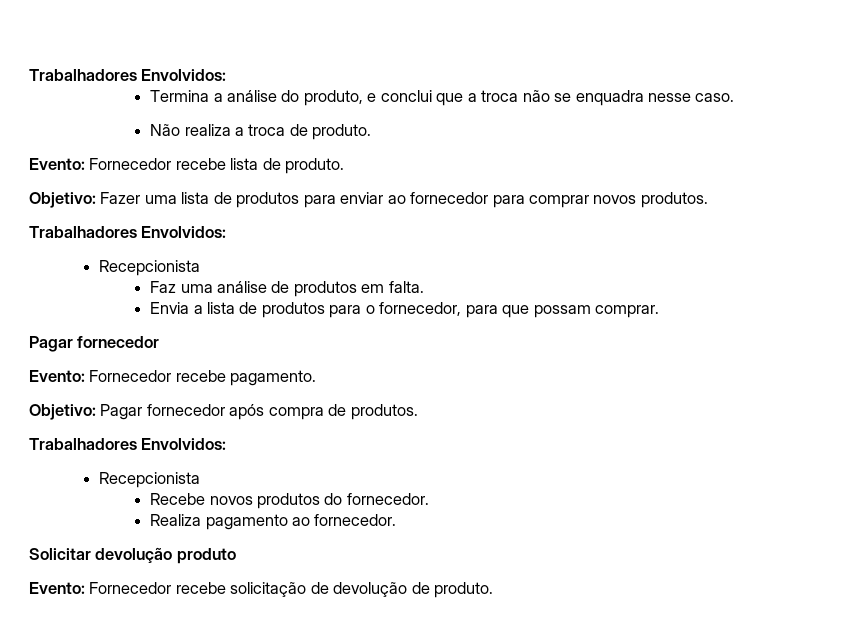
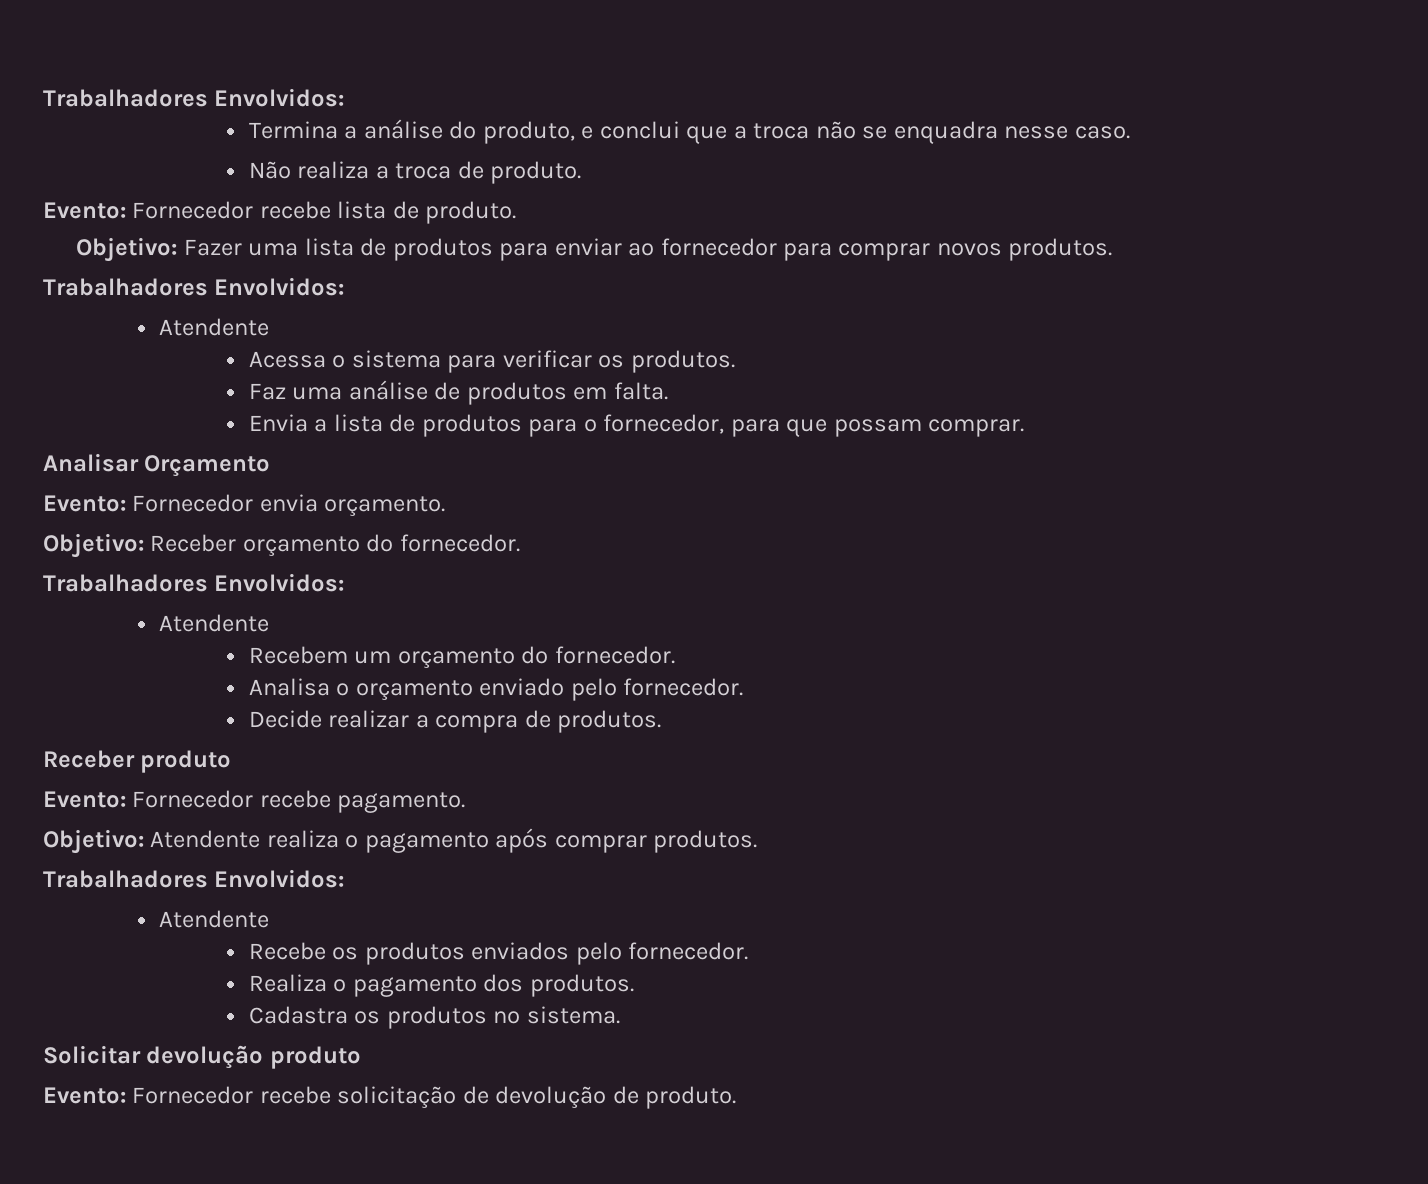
  Objetivo: Fazer uma lista de produtos para enviar ao fornecedor para comprar novos produtos.
  Trabalhadores Envolvidos:
- Recepcionista
+ Atendente
+ Acessa o sistema para verificar os produtos.
  Envia a lista de produtos para o fornecedor, para que possam comprar.
- Pagar fornecedor
+ Analisar Orçamento
+ Evento: Fornecedor envia orçamento.
+ Objetivo: Receber orçamento do fornecedor.
+ Trabalhadores Envolvidos:
+ Atendente
+ Recebem um orçamento do fornecedor.
+ Analisa o orçamento enviado pelo fornecedor.
+ Decide realizar a compra de produtos.
+ Receber produto
- Objetivo: Pagar fornecedor após compra de produtos.
+ Objetivo: Atendente realiza o pagamento após comprar produtos.
  Trabalhadores Envolvidos:
- Recepcionista
+ Atendente
- Recebe novos produtos do fornecedor.
- Realiza pagamento ao fornecedor.
+ Recebe os produtos enviados pelo fornecedor.
+ Realiza o pagamento dos produtos.
+ Cadastra os produtos no sistema.

